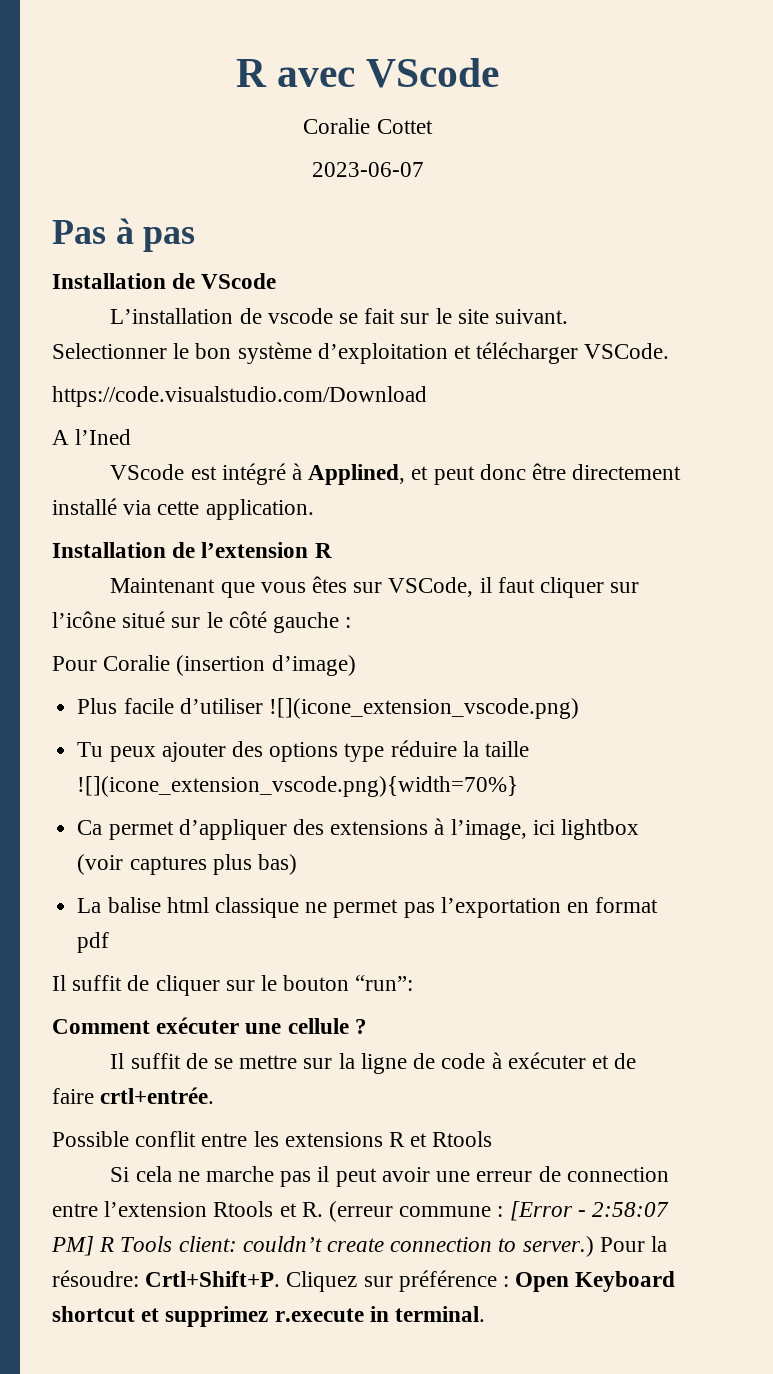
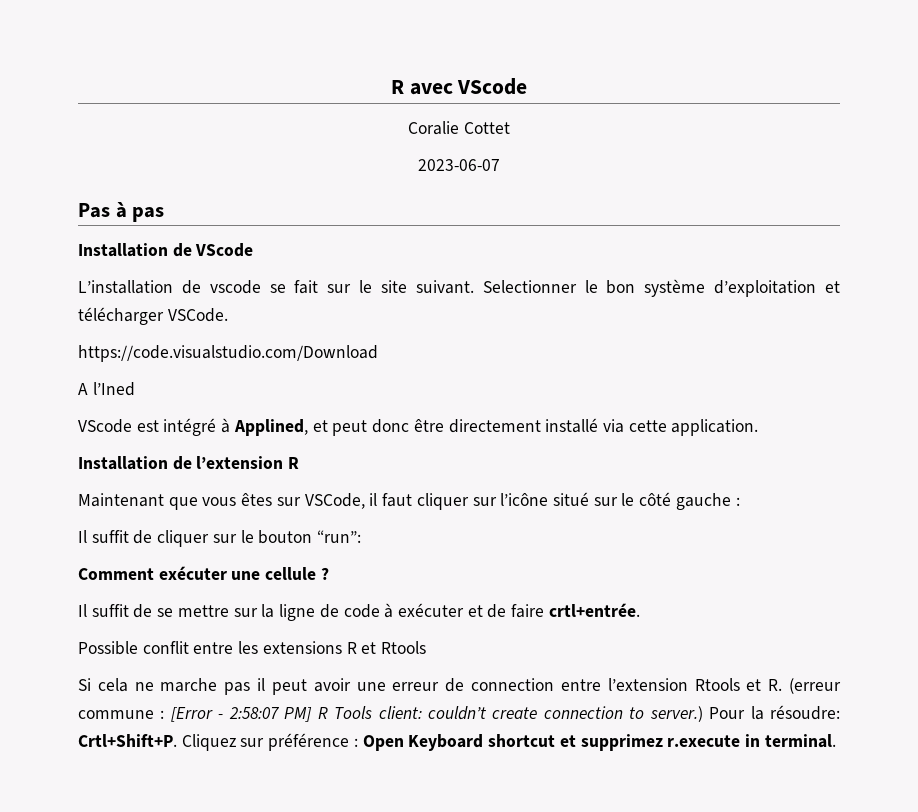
- Pour Coralie (insertion d’image)
- Plus facile d’utiliser ![](icone_extension_vscode.png)
- Tu peux ajouter des options type réduire la taille ![](icone_extension_vscode.png){width=70%}
- Ca permet d’appliquer des extensions à l’image, ici lightbox (voir captures plus bas)
- La balise html classique ne permet pas l’exportation en format pdf

